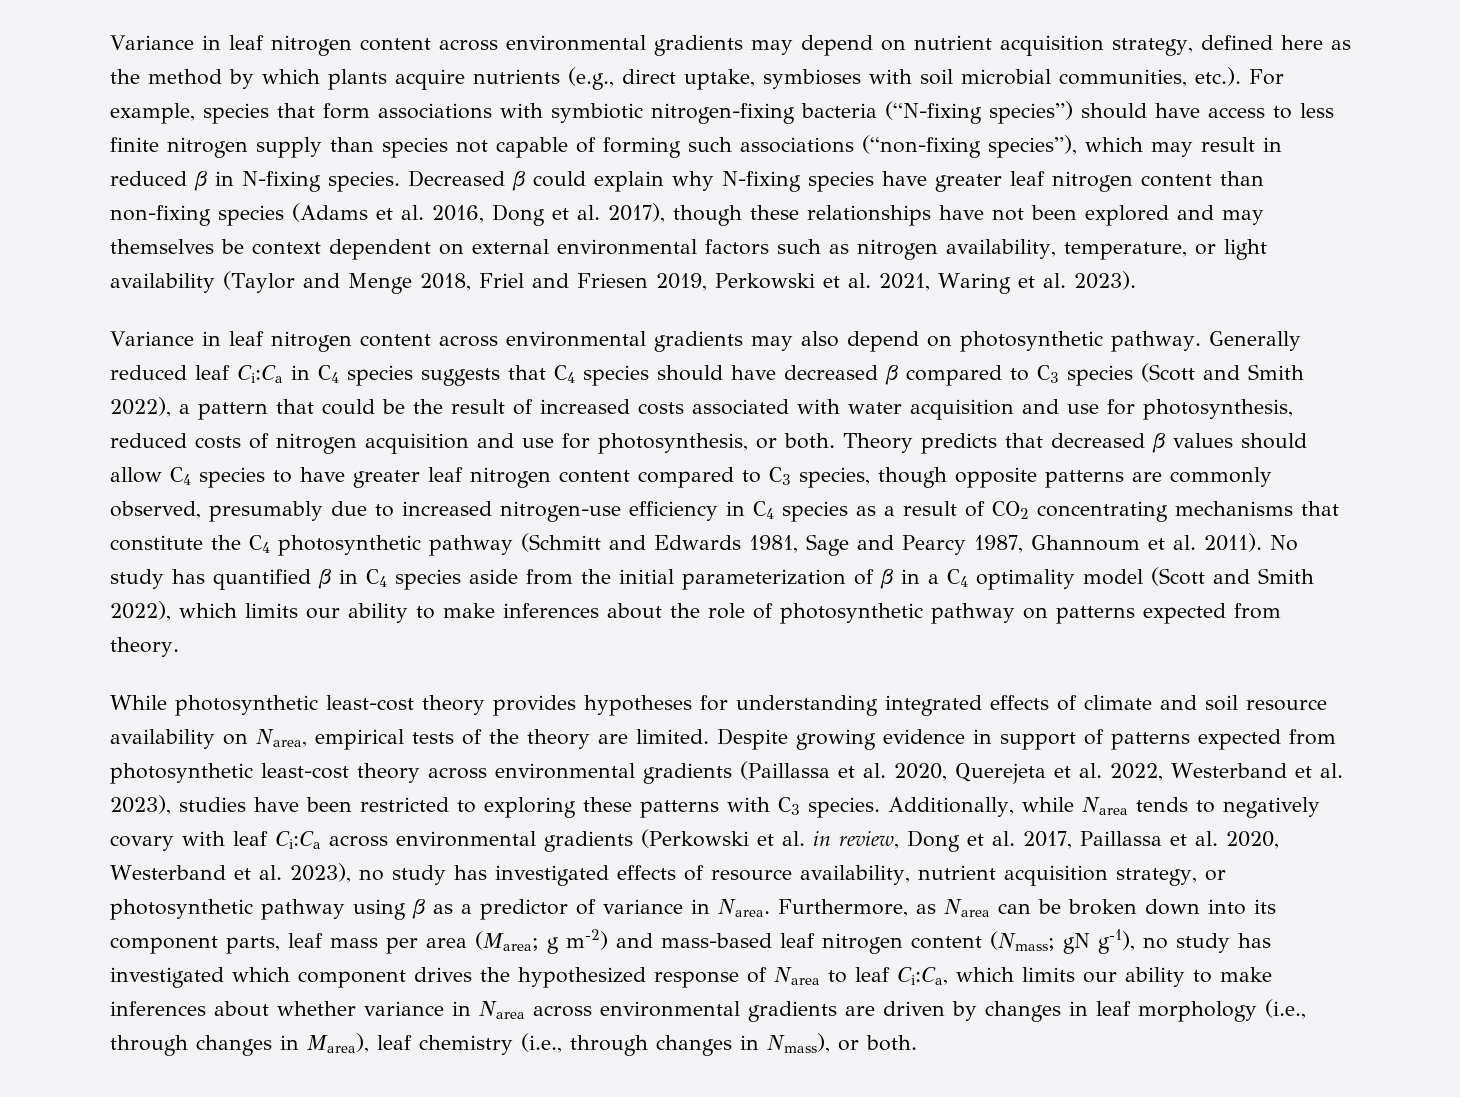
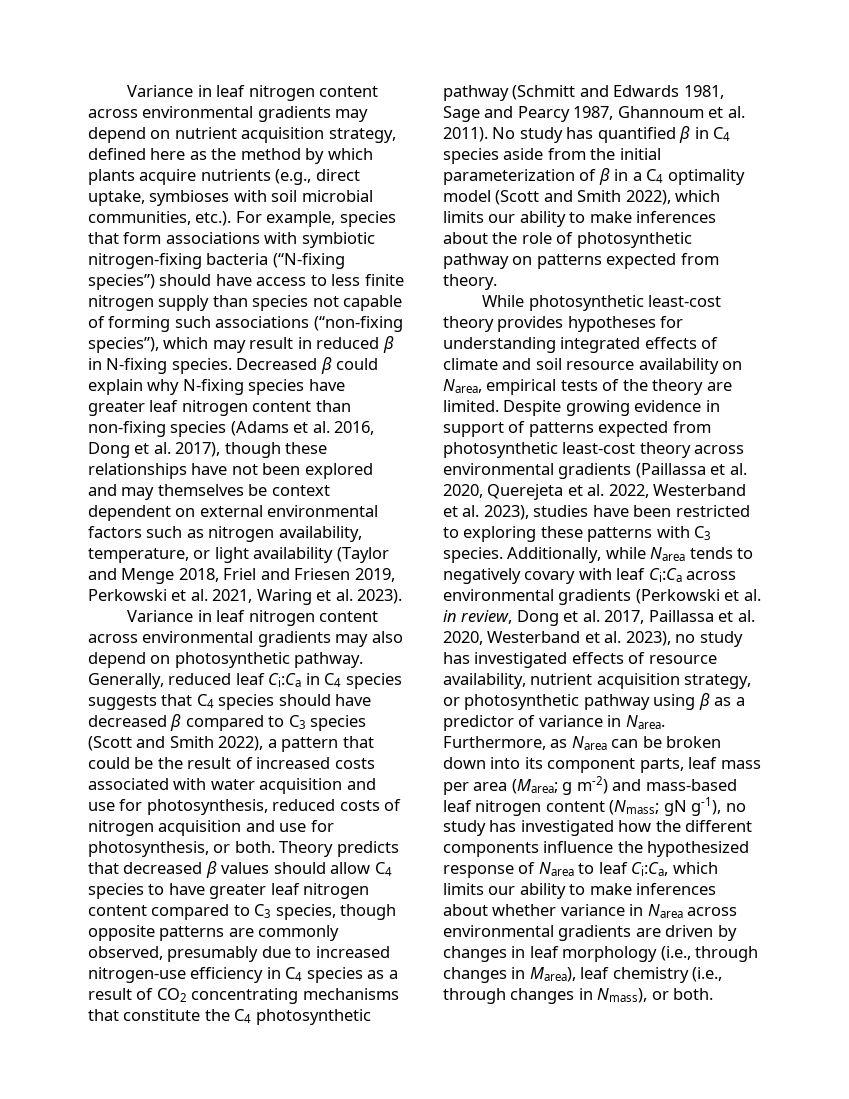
- Generally reduced leaf Ci:Ca in C4 species suggests that C4 species should have decreased β compared to C3 species (Scott and Smith 2022), a pattern that could be the result of increased costs associated with water acquisition and use for photosynthesis, reduced costs of nitrogen acquisition and use for photosynthesis, or both.
+ Generally, reduced leaf Ci:Ca in C4 species suggests that C4 species should have decreased β compared to C3 species (Scott and Smith 2022), a pattern that could be the result of increased costs associated with water acquisition and use for photosynthesis, reduced costs of nitrogen acquisition and use for photosynthesis, or both.
- gN g-1), no study has investigated which component drives the hypothesized response of Narea to leaf Ci:Ca, which limits our ability to make inferences about whether variance in Narea across environmental gradients are driven by changes in leaf morphology (i.e., through changes in Marea), leaf chemistry (i.e., through changes in Nmass), or both.
+ gN g-1), no study has investigated how the different components influence the hypothesized response of Narea to leaf Ci:Ca, which limits our ability to make inferences about whether variance in Narea across environmental gradients are driven by changes in leaf morphology (i.e., through changes in Marea), leaf chemistry (i.e., through changes in Nmass), or both.

